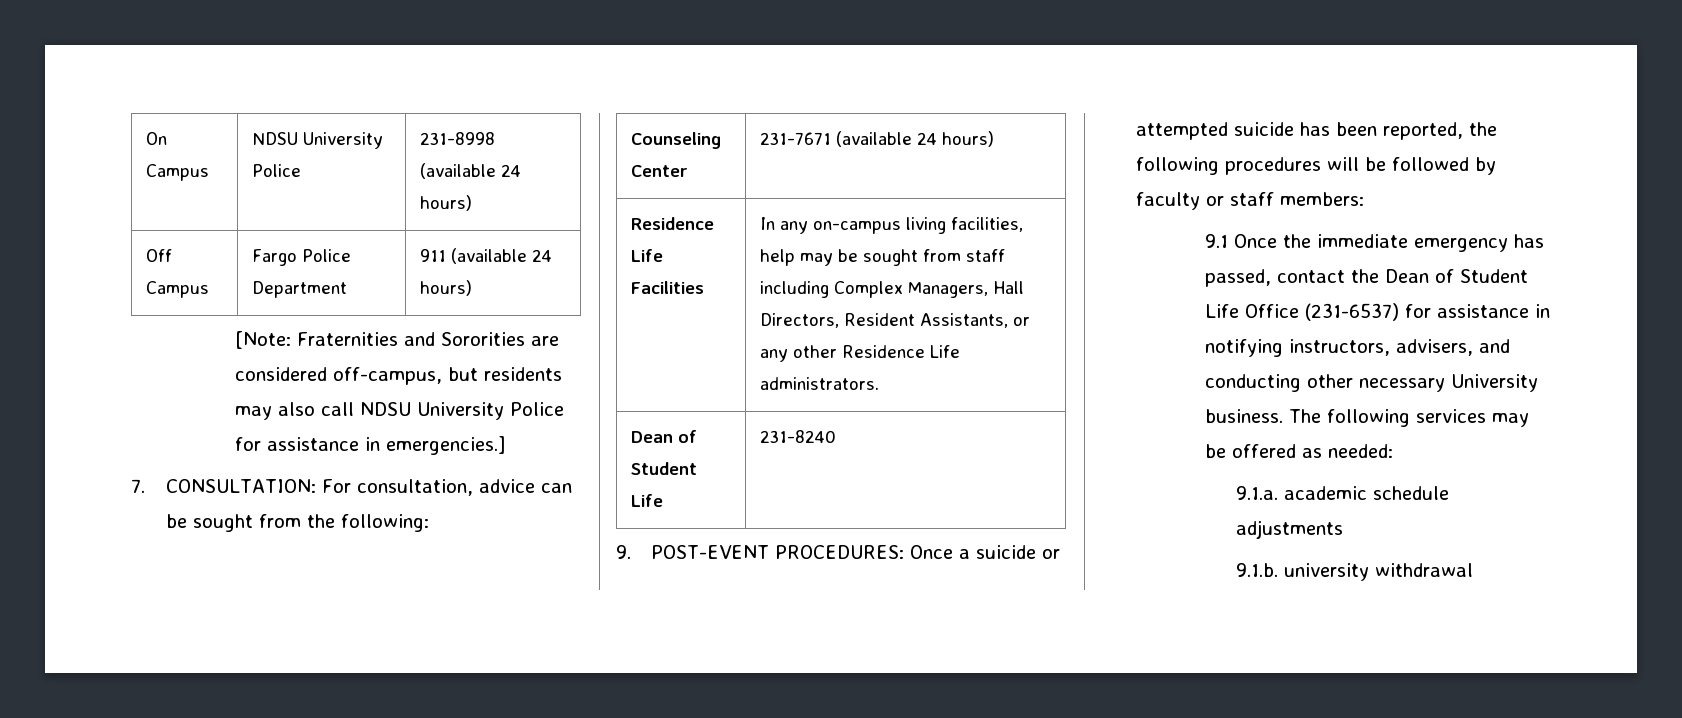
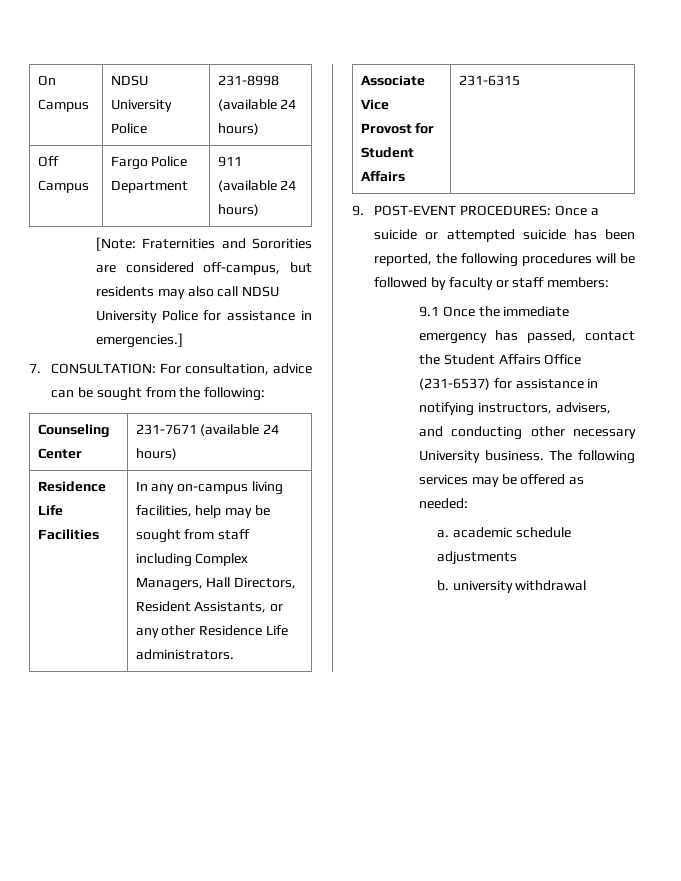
- Dean of Student Life | 231-8240
+ Associate Vice Provost for Student Affairs | 231-6315
- 9.1 Once the immediate emergency has passed, contact the Dean of Student Life Office (231-6537) for assistance in notifying instructors, advisers, and conducting other necessary University business.
+ 9.1 Once the immediate emergency has passed, contact the Student Affairs Office (231-6537) for assistance in notifying instructors, advisers, and conducting other necessary University business.
- 9.1.a. academic schedule adjustments
+ a. academic schedule adjustments
- 9.1.b. university withdrawal
+ b. university withdrawal

